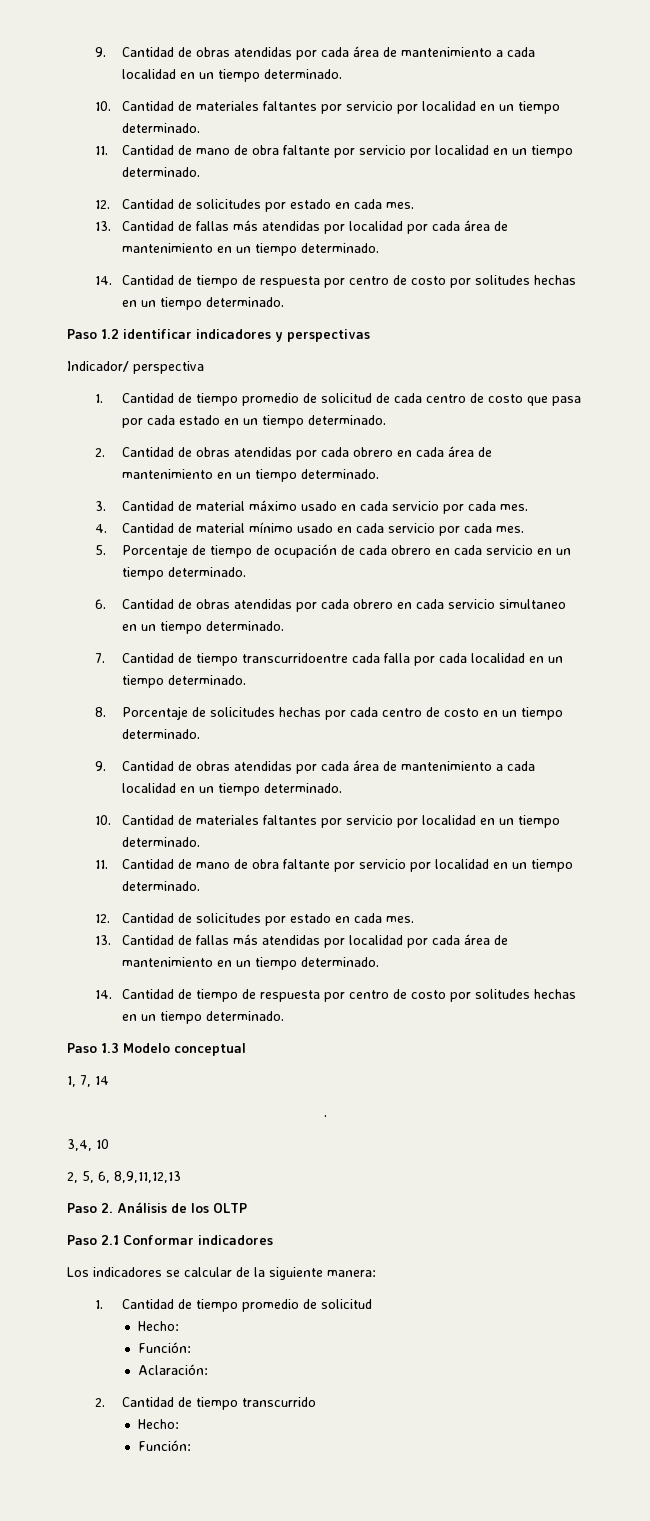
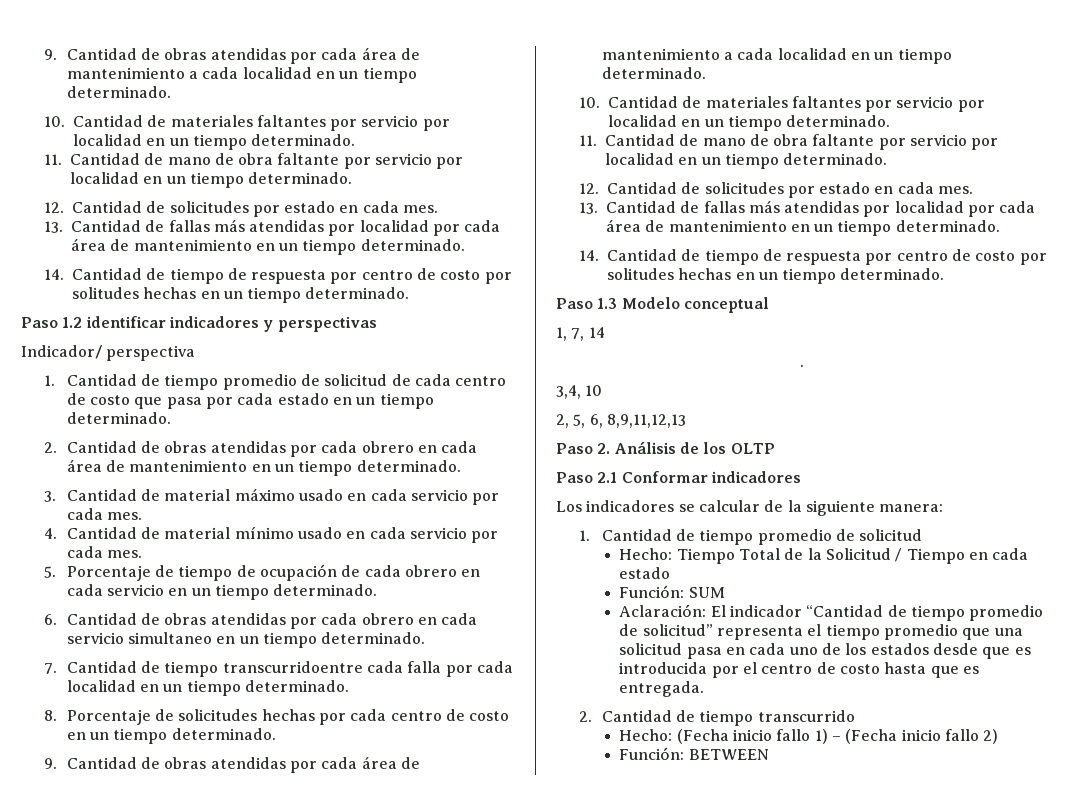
  Los indicadores se calcular de la siguiente manera:
  1. Cantidad de tiempo promedio de solicitud
- Hecho:
- Función:
+ Hecho: Tiempo Total de la Solicitud / Tiempo en cada estado
+ Función: SUM
- Aclaración:
+ Aclaración: El indicador “Cantidad de tiempo promedio de solicitud” representa el tiempo promedio que una solicitud pasa en cada uno de los estados desde que es introducida por el centro de costo hasta que es entregada.
  2. Cantidad de tiempo transcurrido
- Hecho:
- Función:
+ Hecho: (Fecha inicio fallo 1) – (Fecha inicio fallo 2)
+ Función: BETWEEN

